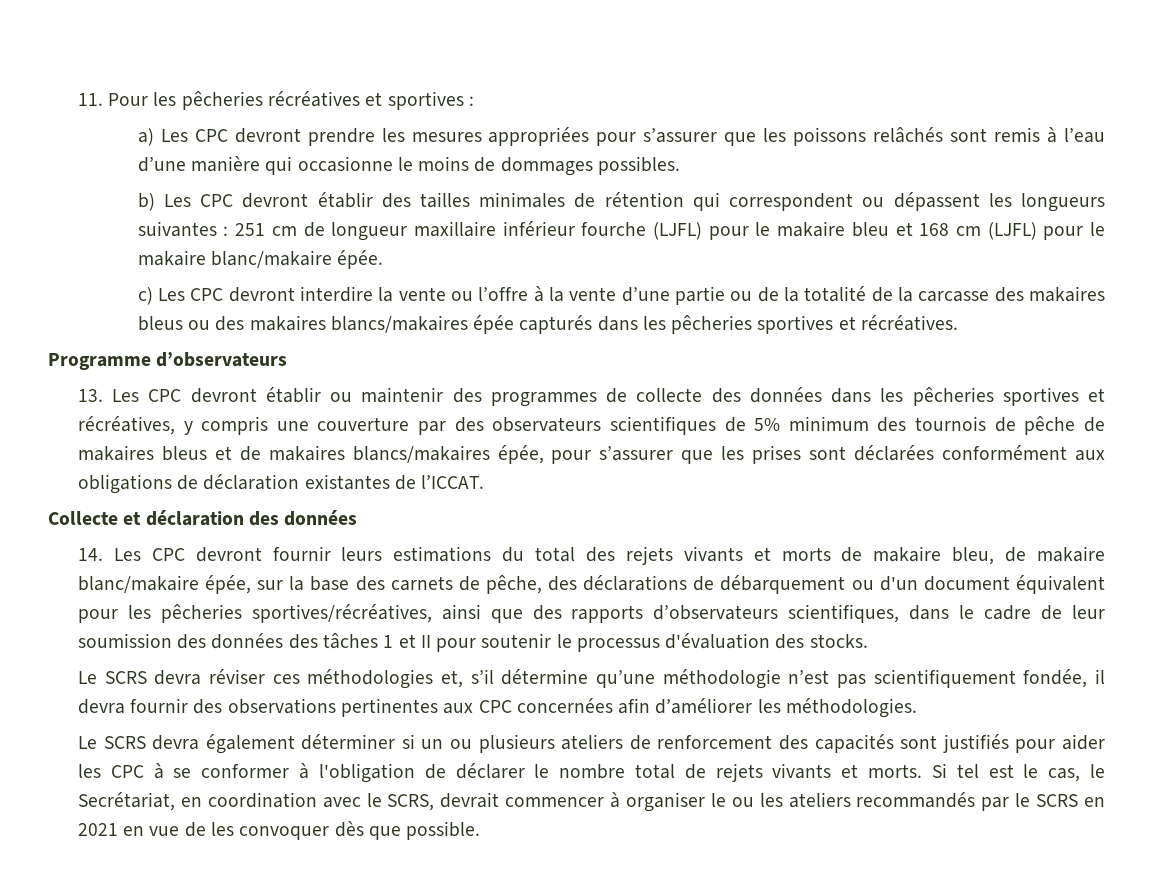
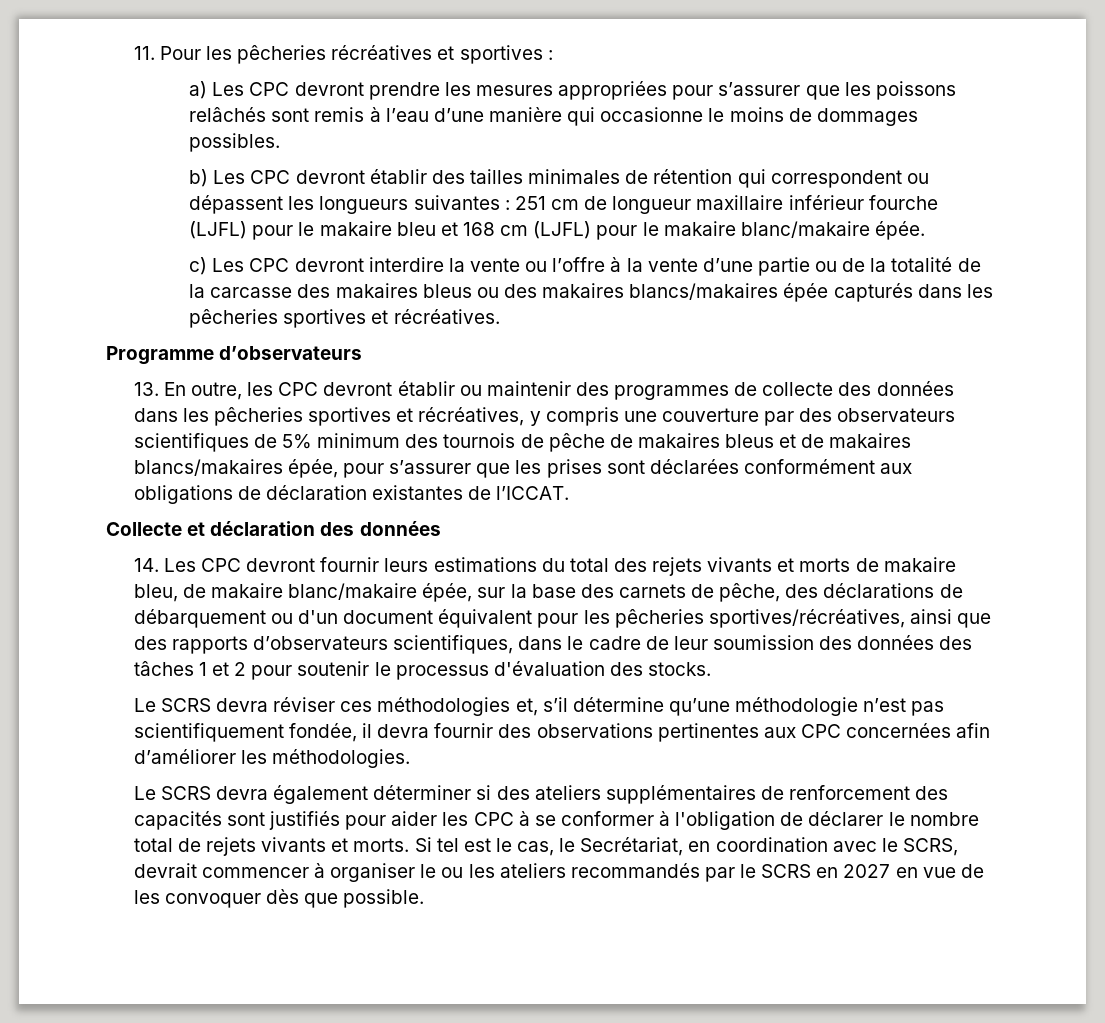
- 13. Les CPC devront établir ou maintenir des programmes de collecte des données dans les pêcheries sportives et récréatives, y compris une couverture par des observateurs scientifiques de 5% minimum des tournois de pêche de makaires bleus et de makaires blancs/makaires épée, pour s’assurer que les prises sont déclarées conformément aux obligations de déclaration existantes de l’ICCAT.
+ 13. En outre, les CPC devront établir ou maintenir des programmes de collecte des données dans les pêcheries sportives et récréatives, y compris une couverture par des observateurs scientifiques de 5% minimum des tournois de pêche de makaires bleus et de makaires blancs/makaires épée, pour s’assurer que les prises sont déclarées conformément aux obligations de déclaration existantes de l’ICCAT.
- 14. Les CPC devront fournir leurs estimations du total des rejets vivants et morts de makaire bleu, de makaire blanc/makaire épée, sur la base des carnets de pêche, des déclarations de débarquement ou d'un document équivalent pour les pêcheries sportives/récréatives, ainsi que des rapports d’observateurs scientifiques, dans le cadre de leur soumission des données des tâches 1 et II pour soutenir le processus d'évaluation des stocks.
+ 14. Les CPC devront fournir leurs estimations du total des rejets vivants et morts de makaire bleu, de makaire blanc/makaire épée, sur la base des carnets de pêche, des déclarations de débarquement ou d'un document équivalent pour les pêcheries sportives/récréatives, ainsi que des rapports d’observateurs scientifiques, dans le cadre de leur soumission des données des tâches 1 et 2 pour soutenir le processus d'évaluation des stocks.
- Le SCRS devra également déterminer si un ou plusieurs ateliers de renforcement des capacités sont justifiés pour aider les CPC à se conformer à l'obligation de déclarer le nombre total de rejets vivants et morts.
+ Le SCRS devra également déterminer si des ateliers supplémentaires de renforcement des capacités sont justifiés pour aider les CPC à se conformer à l'obligation de déclarer le nombre total de rejets vivants et morts.
- Si tel est le cas, le Secrétariat, en coordination avec le SCRS, devrait commencer à organiser le ou les ateliers recommandés par le SCRS en 2021 en vue de les convoquer dès que possible.
+ Si tel est le cas, le Secrétariat, en coordination avec le SCRS, devrait commencer à organiser le ou les ateliers recommandés par le SCRS en 2027 en vue de les convoquer dès que possible.

